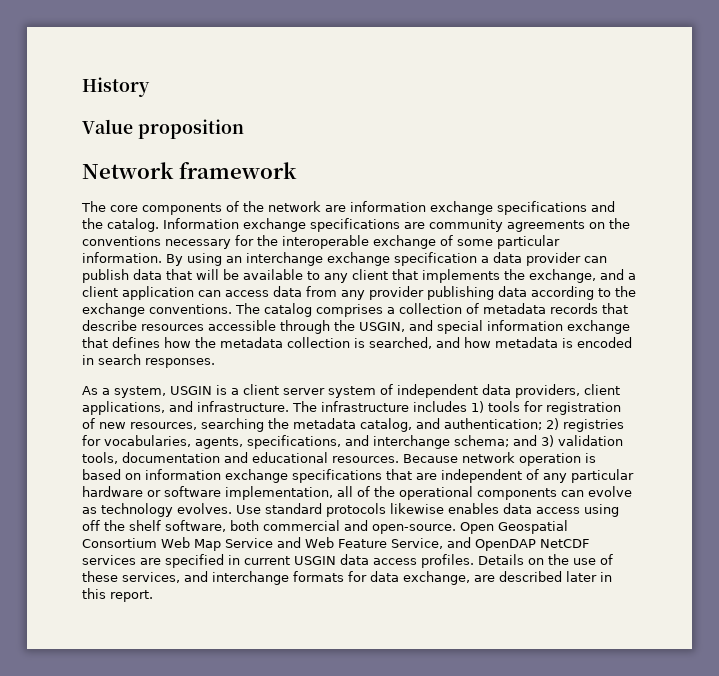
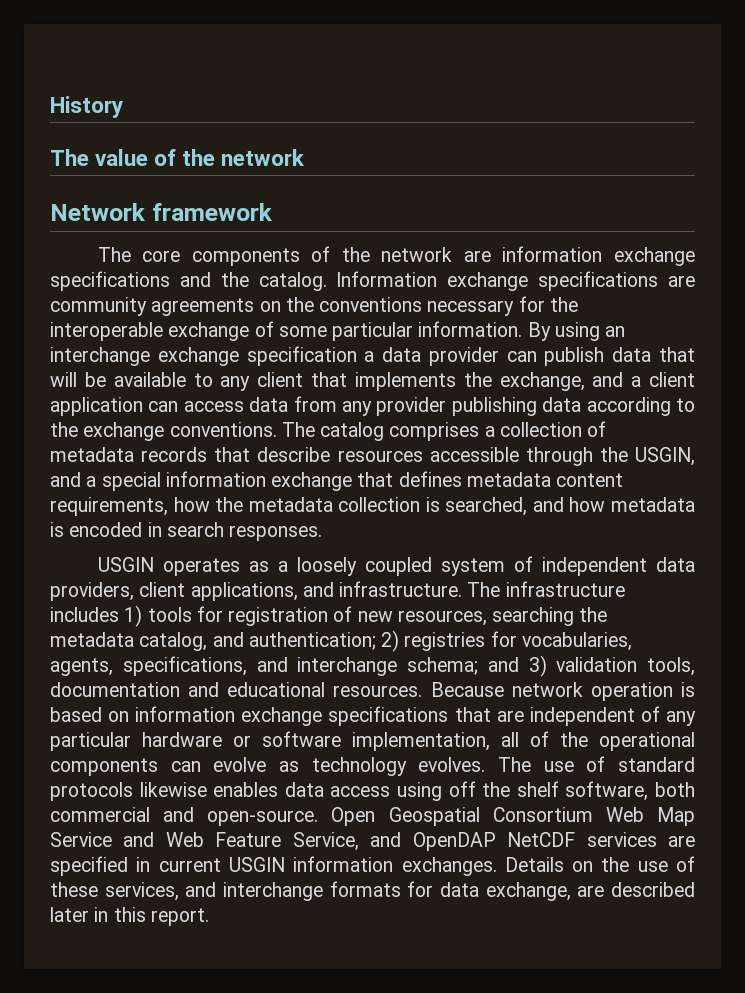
- Value proposition
+ The value of the network
- The catalog comprises a collection of metadata records that describe resources accessible through the USGIN, and special information exchange that defines how the metadata collection is searched, and how metadata is encoded in search responses.
+ The catalog comprises a collection of metadata records that describe resources accessible through the USGIN, and a special information exchange that defines metadata content requirements, how the metadata collection is searched, and how metadata is encoded in search responses.
- As a system, USGIN is a client server system of independent data providers, client applications, and infrastructure.
+ USGIN operates as a loosely coupled system of independent data providers, client applications, and infrastructure.
- Use standard protocols likewise enables data access using off the shelf software, both commercial and open-source.
+ The use of standard protocols likewise enables data access using off the shelf software, both commercial and open-source.
- Open Geospatial Consortium Web Map Service and Web Feature Service, and OpenDAP NetCDF services are specified in current USGIN data access profiles.
+ Open Geospatial Consortium Web Map Service and Web Feature Service, and OpenDAP NetCDF services are specified in current USGIN information exchanges.

